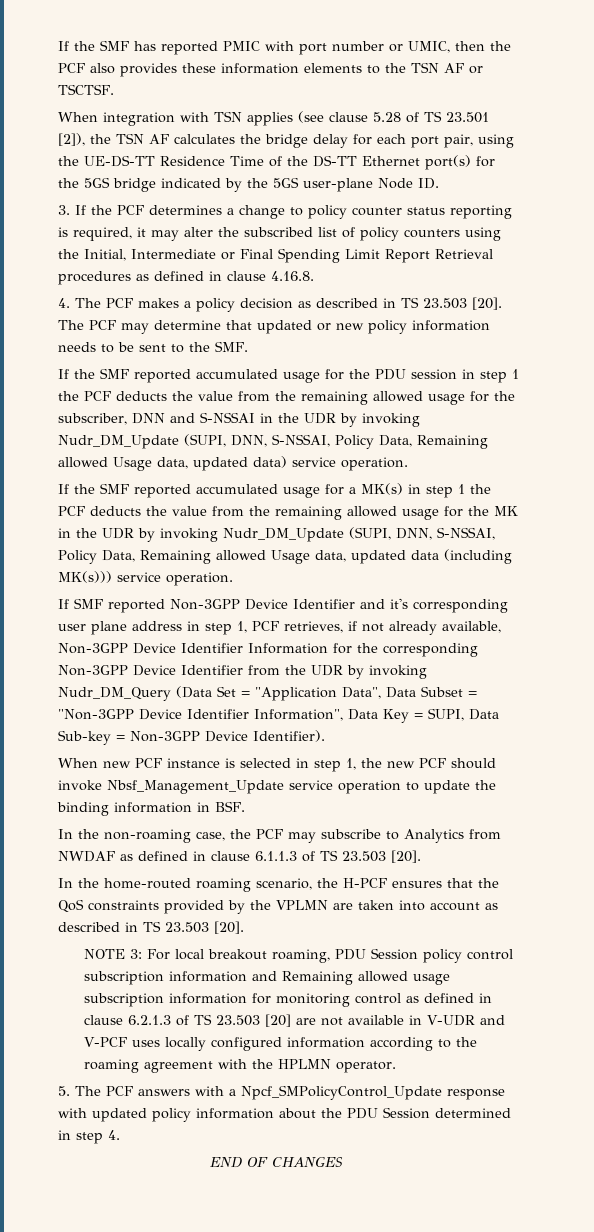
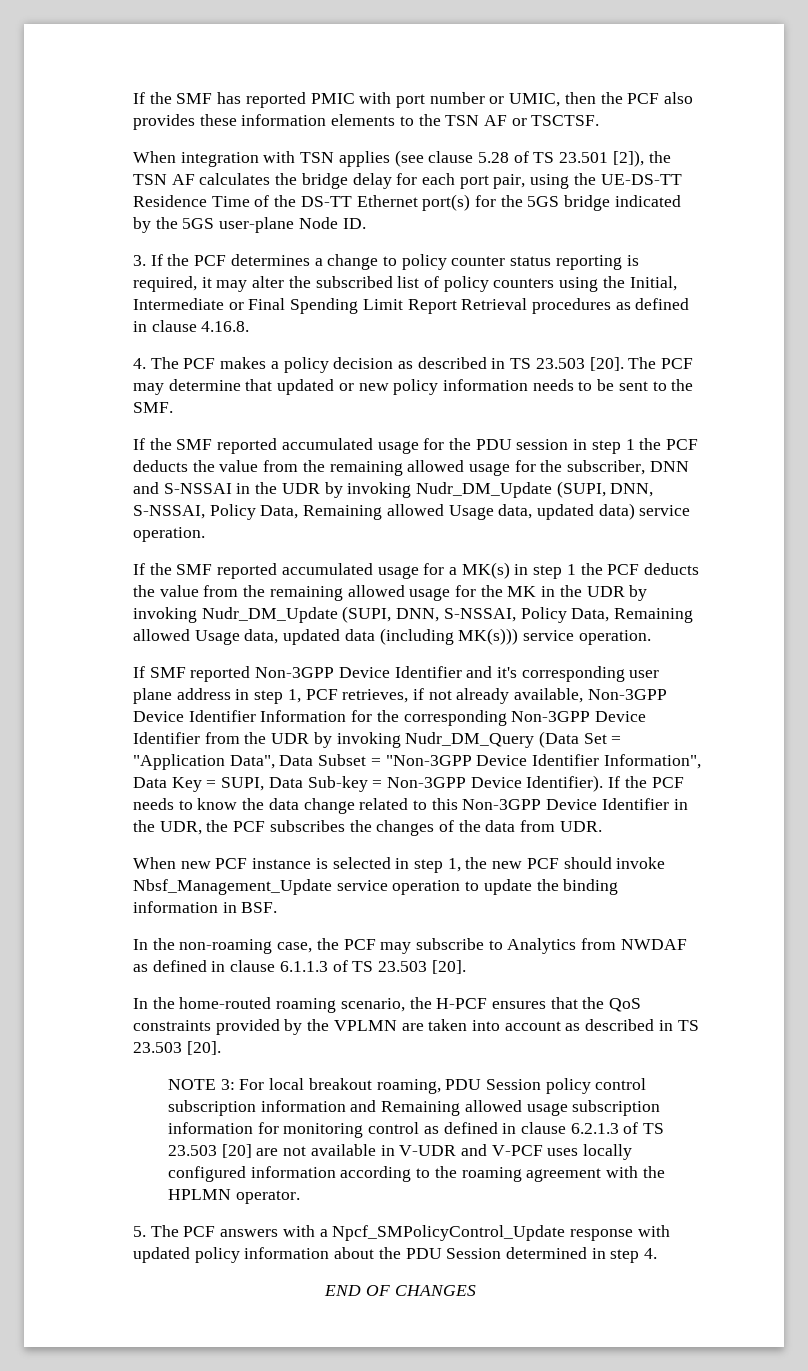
+ If the PCF needs to know the data change related to this Non-3GPP Device Identifier in the UDR, the PCF subscribes the changes of the data from UDR.

